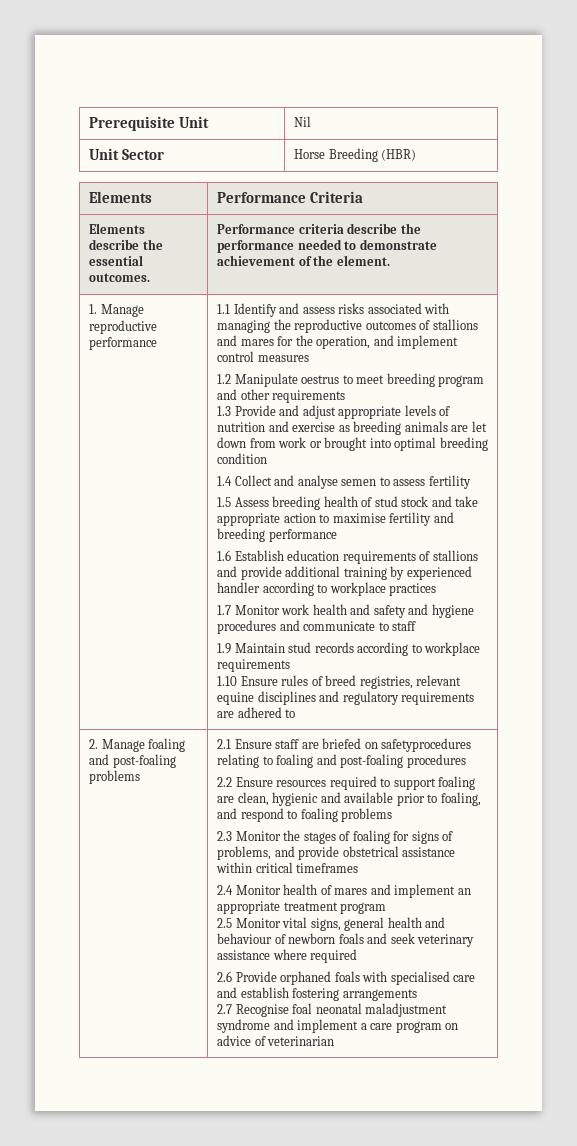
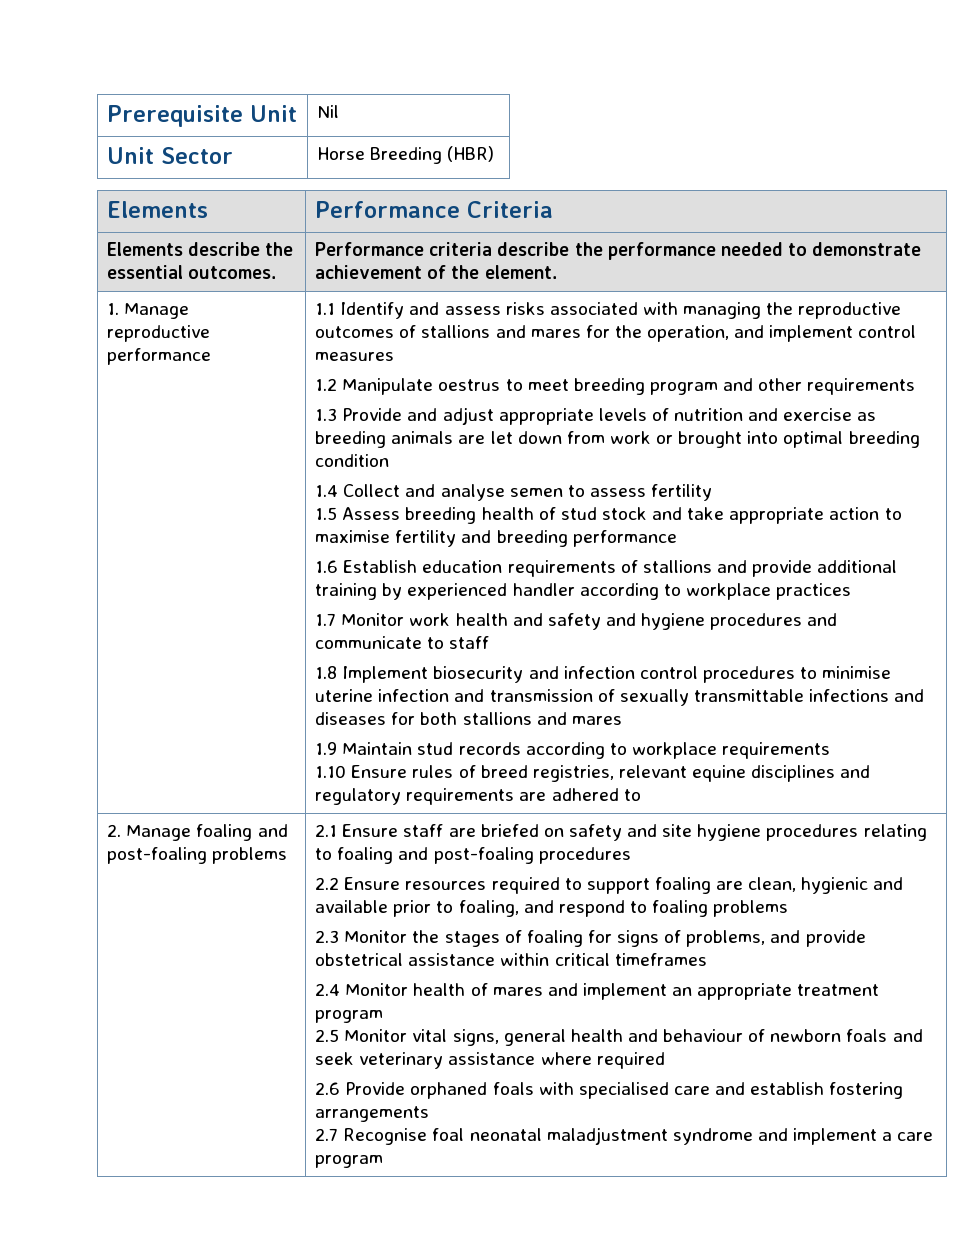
+ 1.8 Implement biosecurity and infection control procedures to minimise uterine infection and transmission of sexually transmittable infections and diseases for both stallions and mares
- 2.1 Ensure staff are briefed on safetyprocedures relating to foaling and post-foaling procedures
+ 2.1 Ensure staff are briefed on safety and site hygiene procedures relating to foaling and post-foaling procedures
- 2.7 Recognise foal neonatal maladjustment syndrome and implement a care program on advice of veterinarian
+ 2.7 Recognise foal neonatal maladjustment syndrome and implement a care program

